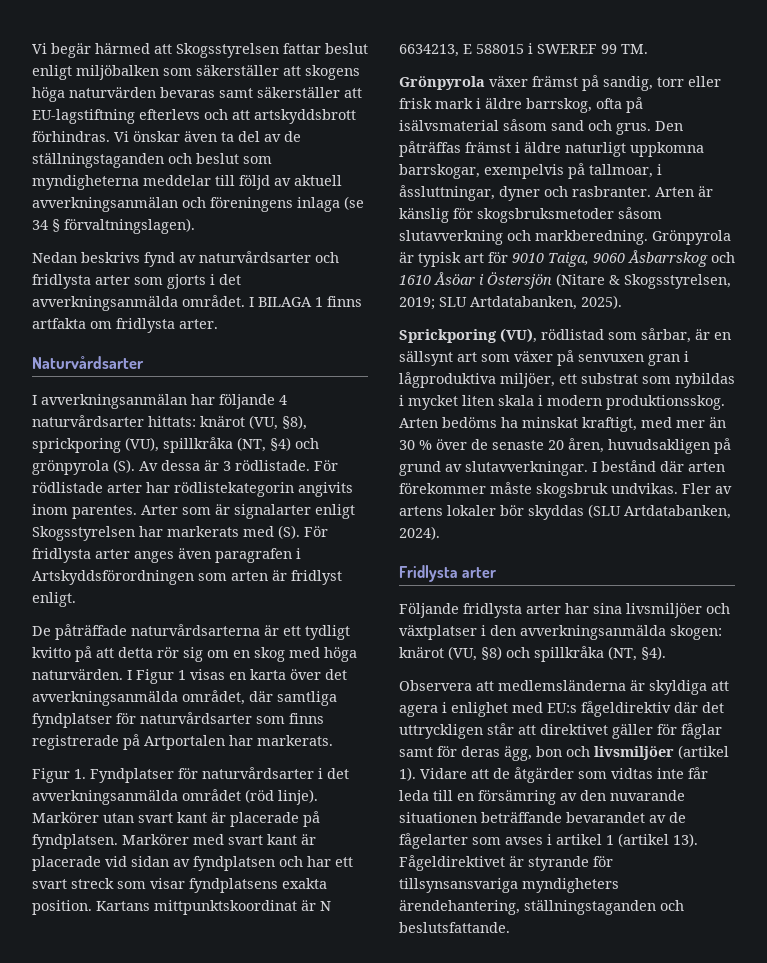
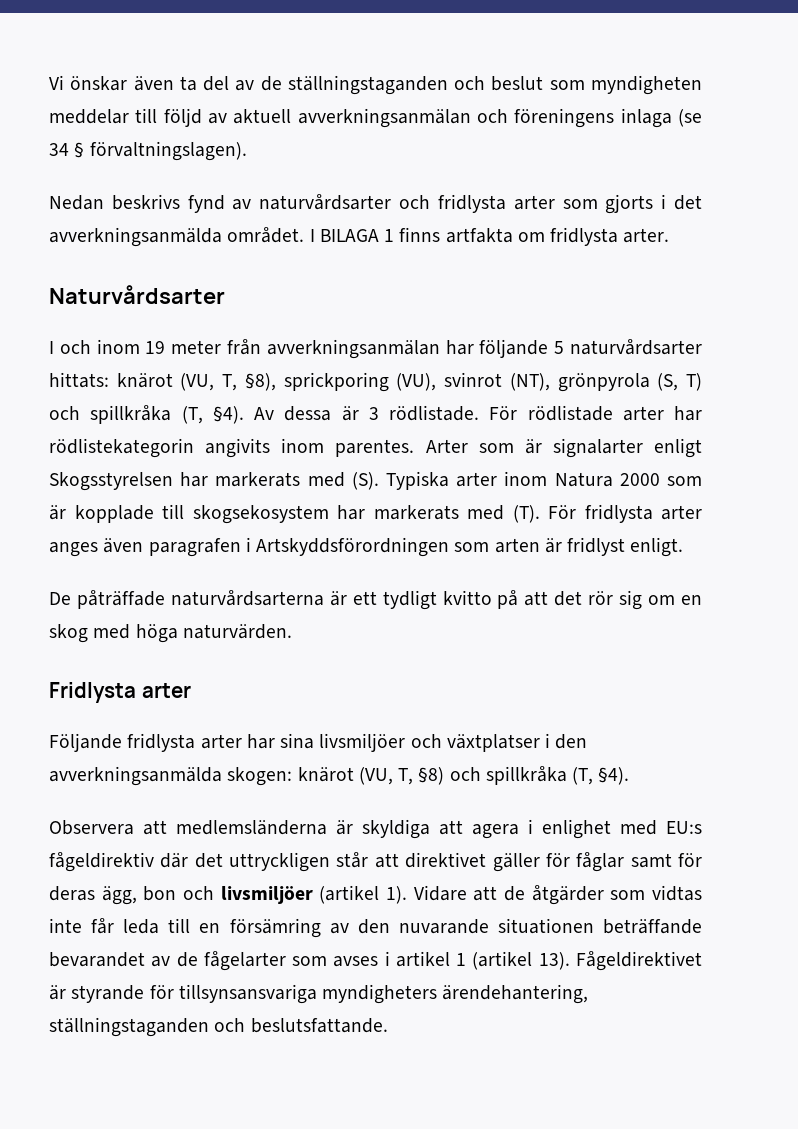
- Vi begär härmed att Skogsstyrelsen fattar beslut enligt miljöbalken som säkerställer att skogens höga naturvärden bevaras samt säkerställer att EU-lagstiftning efterlevs och att artskyddsbrott förhindras. Vi önskar även ta del av de ställningstaganden och beslut som myndigheterna meddelar till följd av aktuell avverkningsanmälan och föreningens inlaga (se 34 § förvaltningslagen).
+ Vi önskar även ta del av de ställningstaganden och beslut som myndigheten meddelar till följd av aktuell avverkningsanmälan och föreningens inlaga (se 34 § förvaltningslagen).
- I avverkningsanmälan har följande 4 naturvårdsarter hittats: knärot (VU, §8), sprickporing (VU), spillkråka (NT, §4) och grönpyrola (S). Av dessa är 3 rödlistade.
+ I och inom 19 meter från avverkningsanmälan har följande 5 naturvårdsarter hittats: knärot (VU, T, §8), sprickporing (VU), svinrot (NT), grönpyrola (S, T) och spillkråka (T, §4). Av dessa är 3 rödlistade.
- Arter som är signalarter enligt Skogsstyrelsen har markerats med (S). För fridlysta arter anges även paragrafen i Artskyddsförordningen som arten är fridlyst enligt.
+ Arter som är signalarter enligt Skogsstyrelsen har markerats med (S). Typiska arter inom Natura 2000 som är kopplade till skogsekosystem har markerats med (T). För fridlysta arter anges även paragrafen i Artskyddsförordningen som arten är fridlyst enligt.
- De påträffade naturvårdsarterna är ett tydligt kvitto på att detta rör sig om en skog med höga naturvärden. I Figur 1 visas en karta över det avverkningsanmälda området, där samtliga fyndplatser för naturvårdsarter som finns registrerade på Artportalen har markerats.
- Figur 1. Fyndplatser för naturvårdsarter i det avverkningsanmälda området (röd linje). Markörer utan svart kant är placerade på fyndplatsen. Markörer med svart kant är placerade vid sidan av fyndplatsen och har ett svart streck som visar fyndplatsens exakta position. Kartans mittpunktskoordinat är N 6634213, E 588015 i SWEREF 99 TM.
- Grönpyrola växer främst på sandig, torr eller frisk mark i äldre barrskog, ofta på isälvsmaterial såsom sand och grus. Den påträffas främst i äldre naturligt uppkomna barrskogar, exempelvis på tallmoar, i åssluttningar, dyner och rasbranter. Arten är känslig för skogsbruksmetoder såsom slutavverkning och markberedning. Grönpyrola är typisk art för 9010 Taiga, 9060 Åsbarrskog och 1610 Åsöar i Östersjön (Nitare & Skogsstyrelsen, 2019; SLU Artdatabanken, 2025).
- Sprickporing (VU), rödlistad som sårbar, är en sällsynt art som växer på senvuxen gran i lågproduktiva miljöer, ett substrat som nybildas i mycket liten skala i modern produktionsskog. Arten bedöms ha minskat kraftigt, med mer än 30 % över de senaste 20 åren, huvudsakligen på grund av slutavverkningar. I bestånd där arten förekommer måste skogsbruk undvikas. Fler av artens lokaler bör skyddas (SLU Artdatabanken, 2024).
+ De påträffade naturvårdsarterna är ett tydligt kvitto på att det rör sig om en skog med höga naturvärden.
- Följande fridlysta arter har sina livsmiljöer och växtplatser i den avverkningsanmälda skogen: knärot (VU, §8) och spillkråka (NT, §4).
+ Följande fridlysta arter har sina livsmiljöer och växtplatser i den avverkningsanmälda skogen: knärot (VU, T, §8) och spillkråka (T, §4).

